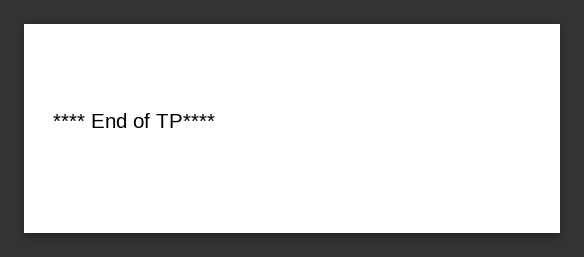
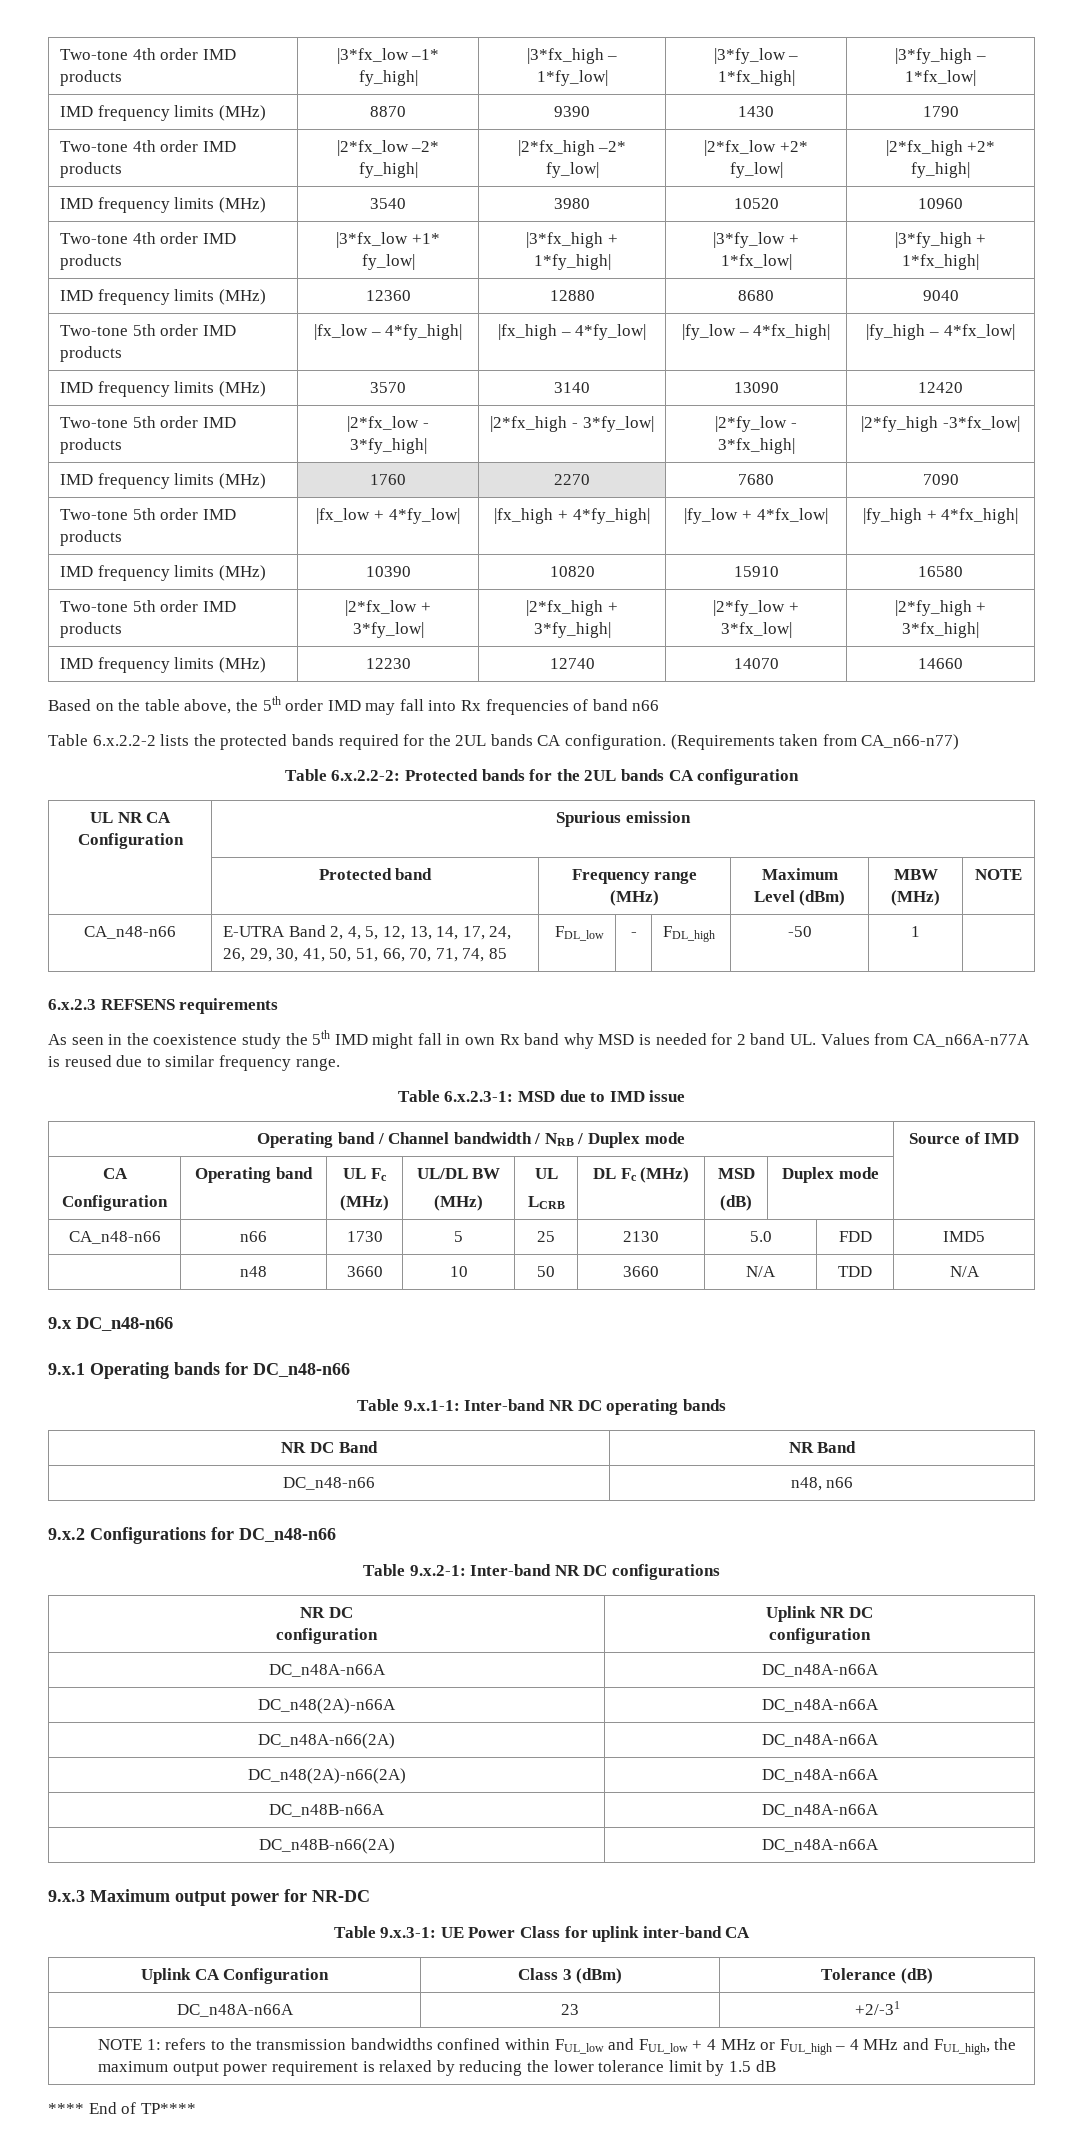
+ Two-tone 4th order IMD products | |3*fx_low –1* fy_high| | |3*fx_high – 1*fy_low| | |3*fy_low – 1*fx_high| | |3*fy_high – 1*fx_low|
+ IMD frequency limits (MHz) | 8870 | 9390 | 1430 | 1790
+ Two-tone 4th order IMD products | |2*fx_low –2* fy_high| | |2*fx_high –2* fy_low| | |2*fx_low +2* fy_low| | |2*fx_high +2* fy_high|
+ IMD frequency limits (MHz) | 3540 | 3980 | 10520 | 10960
+ Two-tone 4th order IMD products | |3*fx_low +1* fy_low| | |3*fx_high + 1*fy_high| | |3*fy_low + 1*fx_low| | |3*fy_high + 1*fx_high|
+ IMD frequency limits (MHz) | 12360 | 12880 | 8680 | 9040
+ Two-tone 5th order IMD products | |fx_low – 4*fy_high| | |fx_high – 4*fy_low| | |fy_low – 4*fx_high| | |fy_high – 4*fx_low|
+ IMD frequency limits (MHz) | 3570 | 3140 | 13090 | 12420
+ Two-tone 5th order IMD products | |2*fx_low - 3*fy_high| | |2*fx_high - 3*fy_low| | |2*fy_low - 3*fx_high| | |2*fy_high -3*fx_low|
+ IMD frequency limits (MHz) | 1760 | 2270 | 7680 | 7090
+ Two-tone 5th order IMD products | |fx_low + 4*fy_low| | |fx_high + 4*fy_high| | |fy_low + 4*fx_low| | |fy_high + 4*fx_high|
+ IMD frequency limits (MHz) | 10390 | 10820 | 15910 | 16580
+ Two-tone 5th order IMD products | |2*fx_low + 3*fy_low| | |2*fx_high + 3*fy_high| | |2*fy_low + 3*fx_low| | |2*fy_high + 3*fx_high|
+ IMD frequency limits (MHz) | 12230 | 12740 | 14070 | 14660
+ Based on the table above, the 5th order IMD may fall into Rx frequencies of band n66
+ Table 6.x.2.2-2 lists the protected bands required for the 2UL bands CA configuration. (Requirements taken from CA_n66-n77)
+ Table 6.x.2.2-2: Protected bands for the 2UL bands CA configuration
+ UL NR CA Configuration | Spurious emission
+ | Protected band | Frequency range (MHz) | Maximum Level (dBm) | MBW (MHz) | NOTE
+ CA_n48-n66 | E-UTRA Band 2, 4, 5, 12, 13, 14, 17, 24, 26, 29, 30, 41, 50, 51, 66, 70, 71, 74, 85 | FDL_low | - | FDL_high | -50 | 1 |
+ 6.x.2.3 REFSENS requirements
+ As seen in the coexistence study the 5th IMD might fall in own Rx band why MSD is needed for 2 band UL. Values from CA_n66A-n77A is reused due to similar frequency range.
+ Table 6.x.2.3-1: MSD due to IMD issue
+ Operating band / Channel bandwidth / NRB / Duplex mode | Source of IMD
+ CA
+ Configuration | Operating band | UL Fc
+ (MHz) | UL/DL BW
+ (MHz) | UL
+ LCRB | DL Fc (MHz) | MSD
+ (dB) | Duplex mode |
+ CA_n48-n66 | n66 | 1730 | 5 | 25 | 2130 | 5.0 | FDD | IMD5
+ | n48 | 3660 | 10 | 50 | 3660 | N/A | TDD | N/A
+ 9.x DC_n48-n66
+ 9.x.1 Operating bands for DC_n48-n66
+ Table 9.x.1-1: Inter-band NR DC operating bands
+ NR DC Band | NR Band
+ DC_n48-n66 | n48, n66
+ 9.x.2 Configurations for DC_n48-n66
+ Table 9.x.2-1: Inter-band NR DC configurations
+ NR DC
+ configuration | Uplink NR DC
+ configuration
+ DC_n48A-n66A | DC_n48A-n66A
+ DC_n48(2A)-n66A | DC_n48A-n66A
+ DC_n48A-n66(2A) | DC_n48A-n66A
+ DC_n48(2A)-n66(2A) | DC_n48A-n66A
+ DC_n48B-n66A | DC_n48A-n66A
+ DC_n48B-n66(2A) | DC_n48A-n66A
+ 9.x.3 Maximum output power for NR-DC
+ Table 9.x.3-1: UE Power Class for uplink inter-band CA
+ Uplink CA Configuration | Class 3 (dBm) | Tolerance (dB)
+ DC_n48A-n66A | 23 | +2/-31
+ NOTE 1: refers to the transmission bandwidths confined within FUL_low and FUL_low + 4 MHz or FUL_high – 4 MHz and FUL_high, the maximum output power requirement is relaxed by reducing the lower tolerance limit by 1.5 dB

